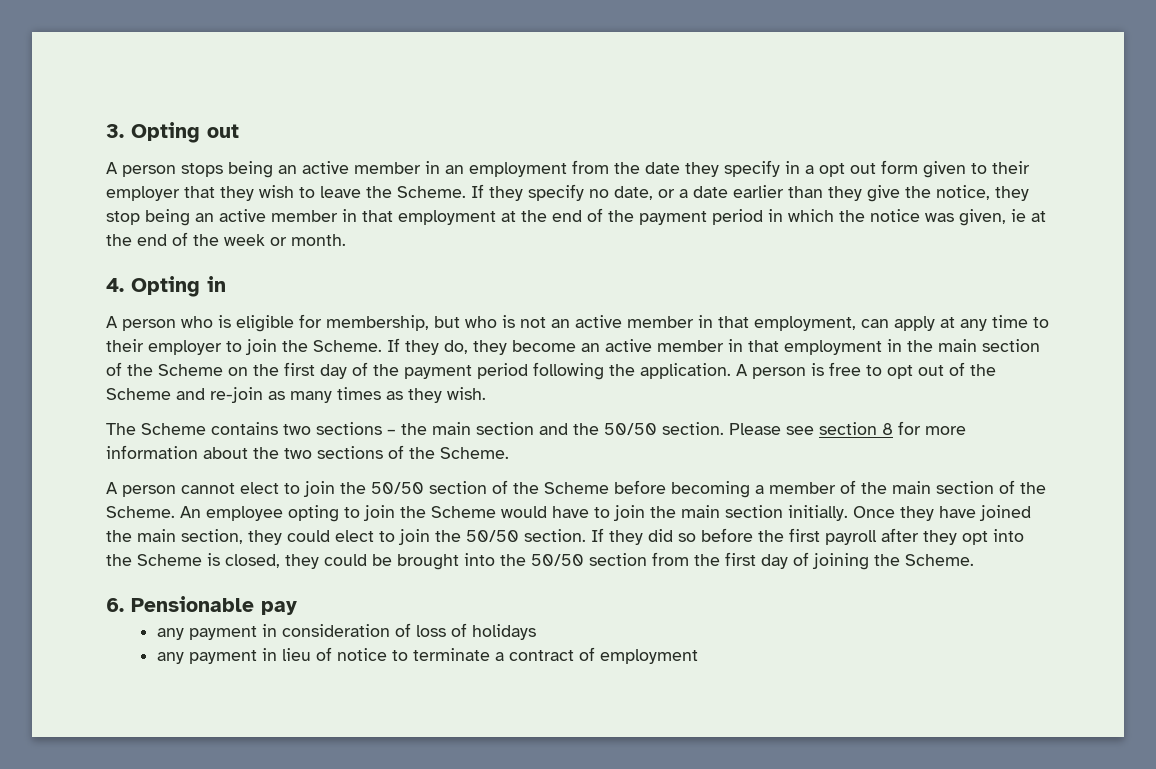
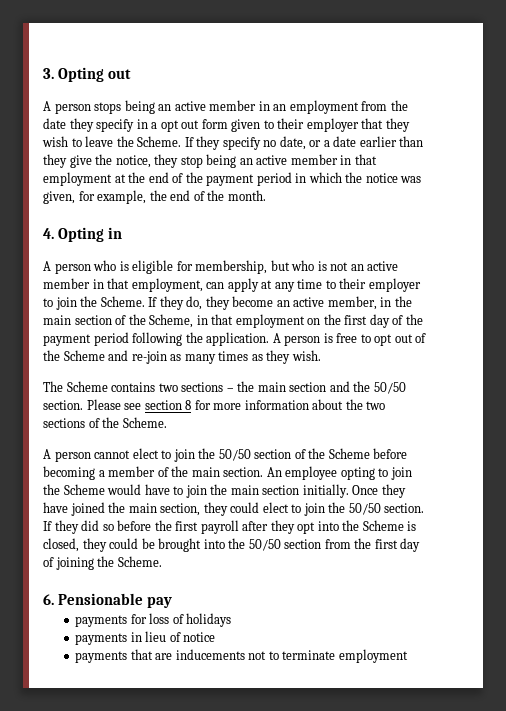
- If they specify no date, or a date earlier than they give the notice, they stop being an active member in that employment at the end of the payment period in which the notice was given, ie at the end of the week or month.
+ If they specify no date, or a date earlier than they give the notice, they stop being an active member in that employment at the end of the payment period in which the notice was given, for example, the end of the month.
- If they do, they become an active member in that employment in the main section of the Scheme on the first day of the payment period following the application.
+ If they do, they become an active member, in the main section of the Scheme, in that employment on the first day of the payment period following the application.
- A person cannot elect to join the 50/50 section of the Scheme before becoming a member of the main section of the Scheme.
+ A person cannot elect to join the 50/50 section of the Scheme before becoming a member of the main section.
- any payment in consideration of loss of holidays
+ payments for loss of holidays
- any payment in lieu of notice to terminate a contract of employment
+ payments in lieu of notice
+ payments that are inducements not to terminate employment

